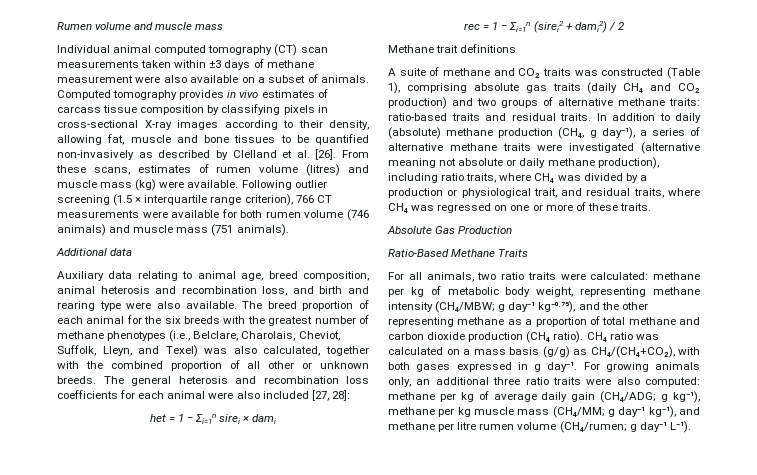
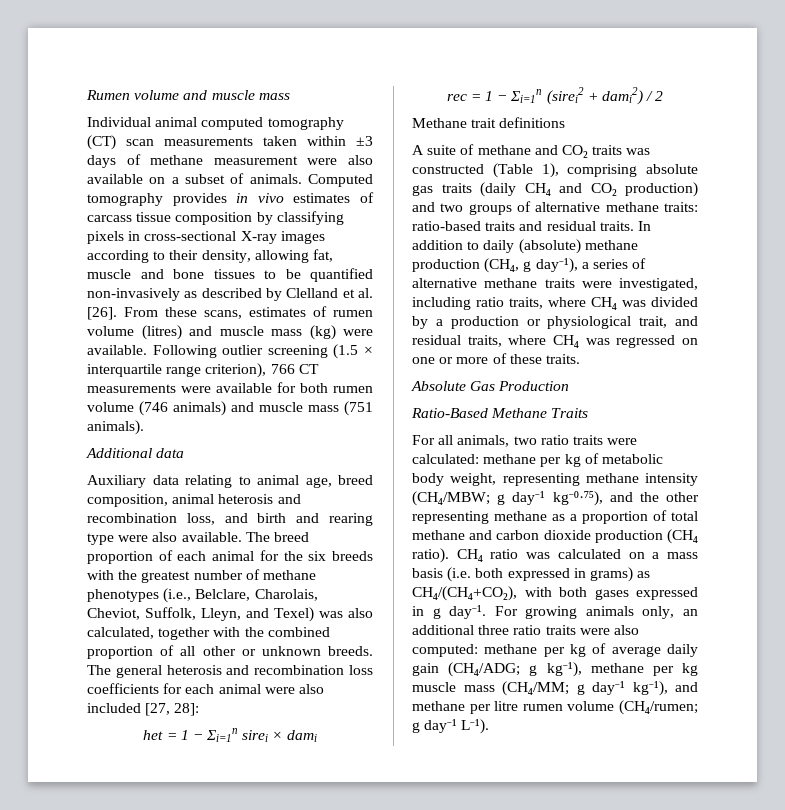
- In addition to daily (absolute) methane production (CH₄, g day⁻¹), a series of alternative methane traits were investigated (alternative meaning not absolute or daily methane production), including ratio traits, where CH₄ was divided by a production or physiological trait, and residual traits, where CH₄ was regressed on one or more of these traits.
+ In addition to daily (absolute) methane production (CH₄, g day⁻¹), a series of alternative methane traits were investigated, including ratio traits, where CH₄ was divided by a production or physiological trait, and residual traits, where CH₄ was regressed on one or more of these traits.
- CH₄ ratio was calculated on a mass basis (g/g) as CH₄/(CH₄+CO₂), with both gases expressed in g day⁻¹.
+ CH₄ ratio was calculated on a mass basis (i.e. both expressed in grams) as CH₄/(CH₄+CO₂), with both gases expressed in g day⁻¹.

